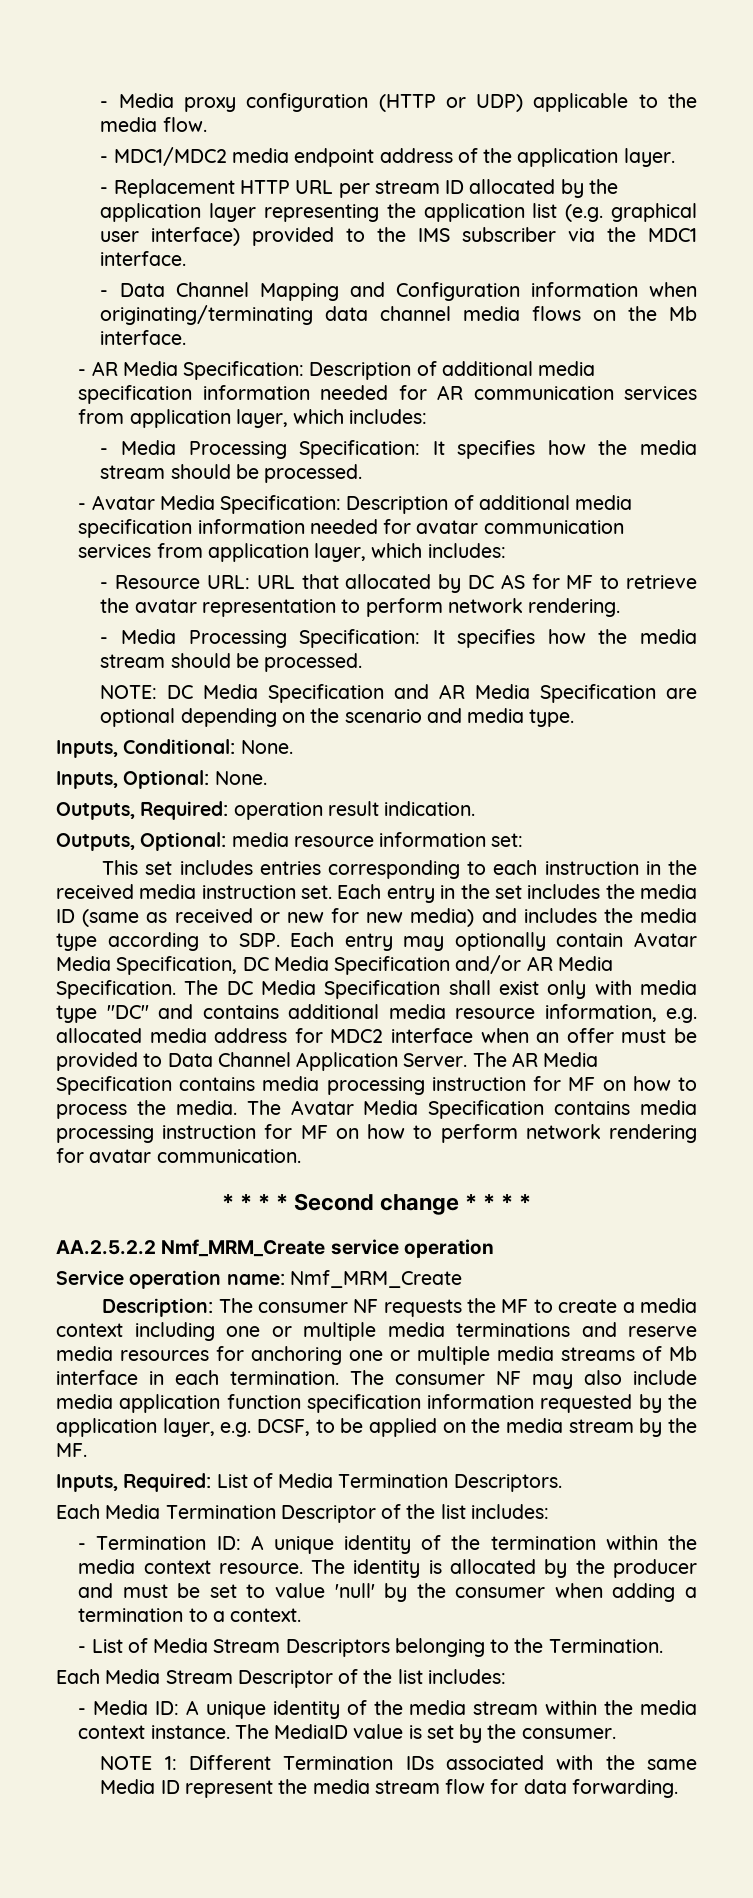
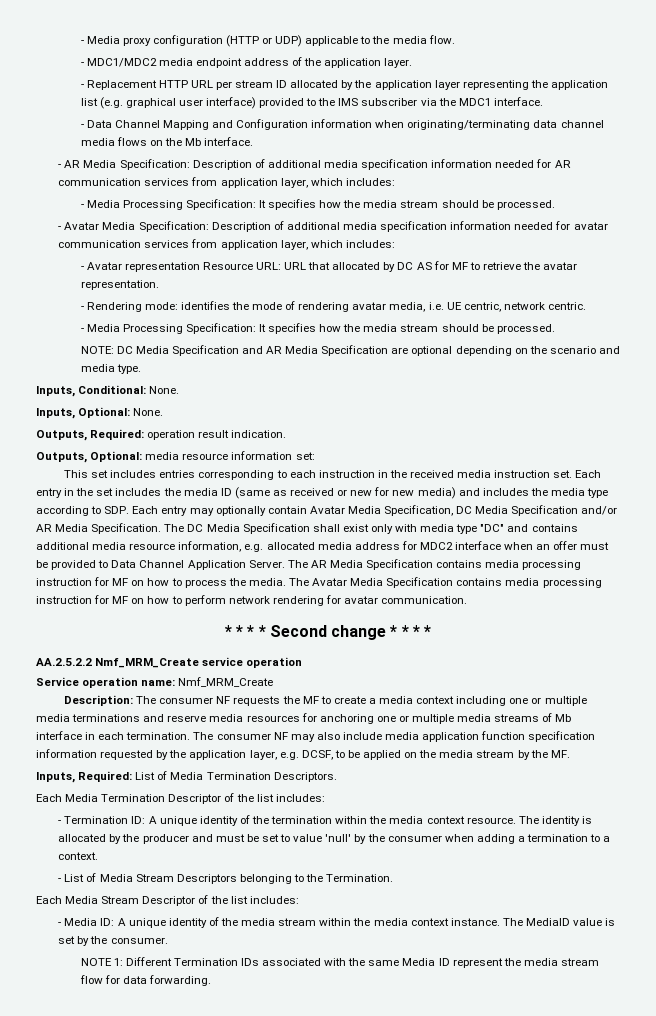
- - Resource URL: URL that allocated by DC AS for MF to retrieve the avatar representation to perform network rendering.
+ - Avatar representation Resource URL: URL that allocated by DC AS for MF to retrieve the avatar representation.
+ - Rendering mode: identifies the mode of rendering avatar media, i.e. UE centric, network centric.

